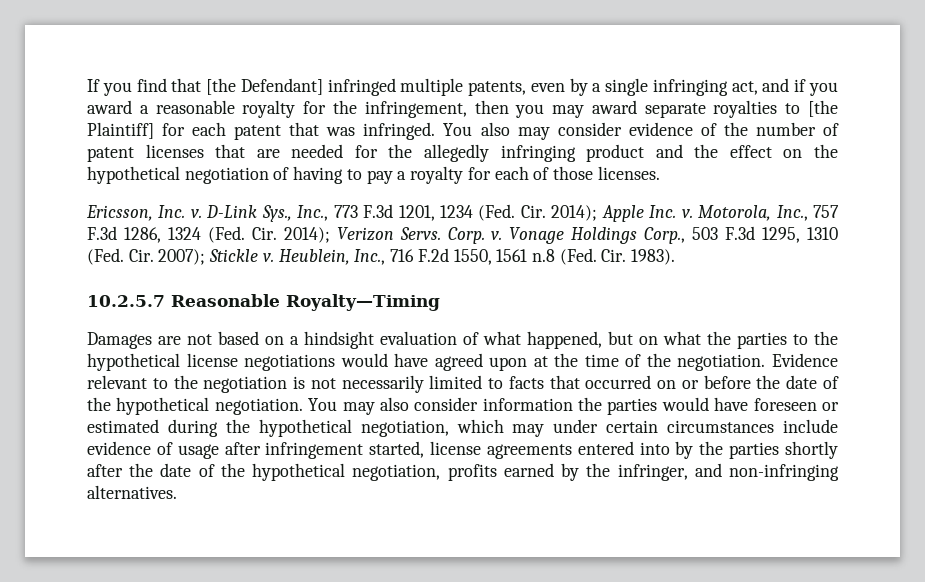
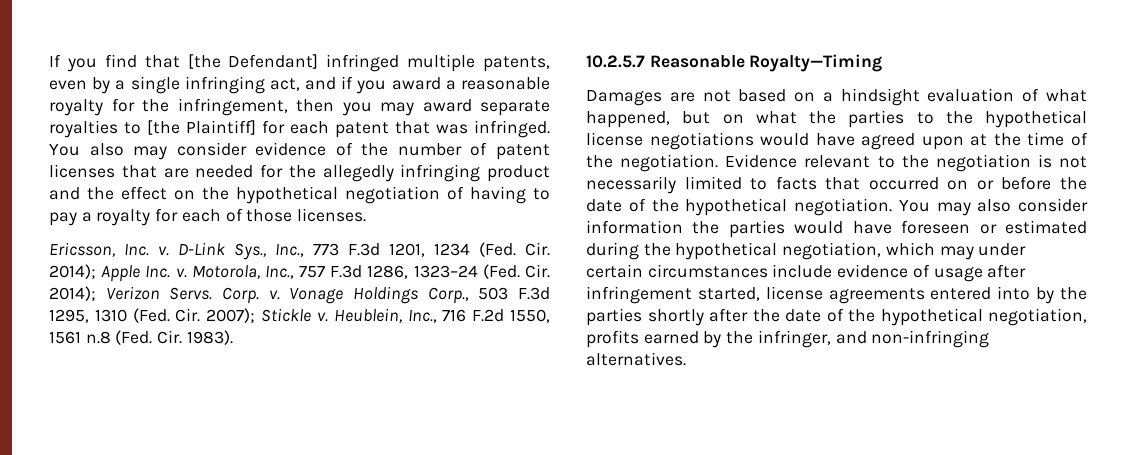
- Motorola, Inc., 757 F.3d 1286, 1324 (Fed. Cir. 2014); Verizon Servs.
+ Motorola, Inc., 757 F.3d 1286, 1323–24 (Fed. Cir. 2014); Verizon Servs.

